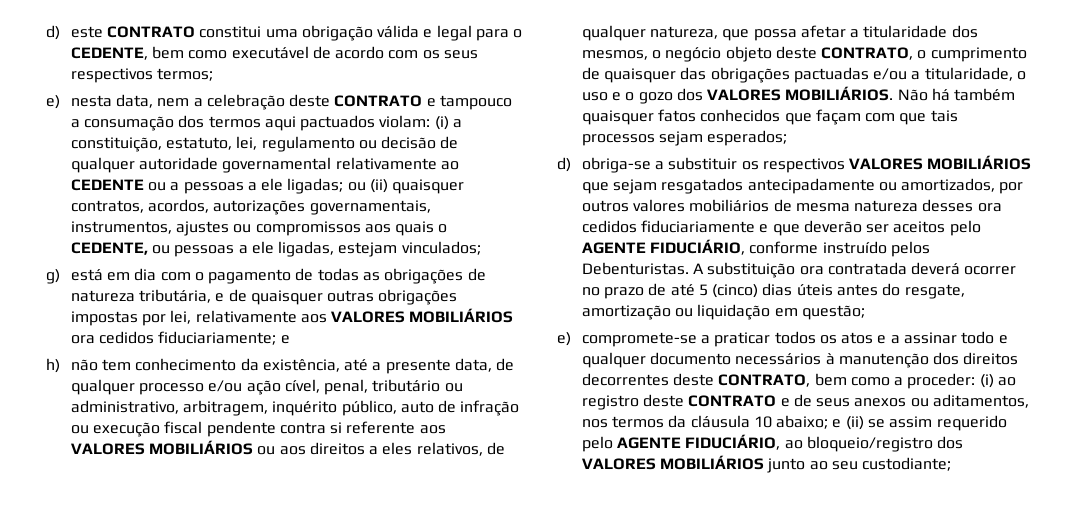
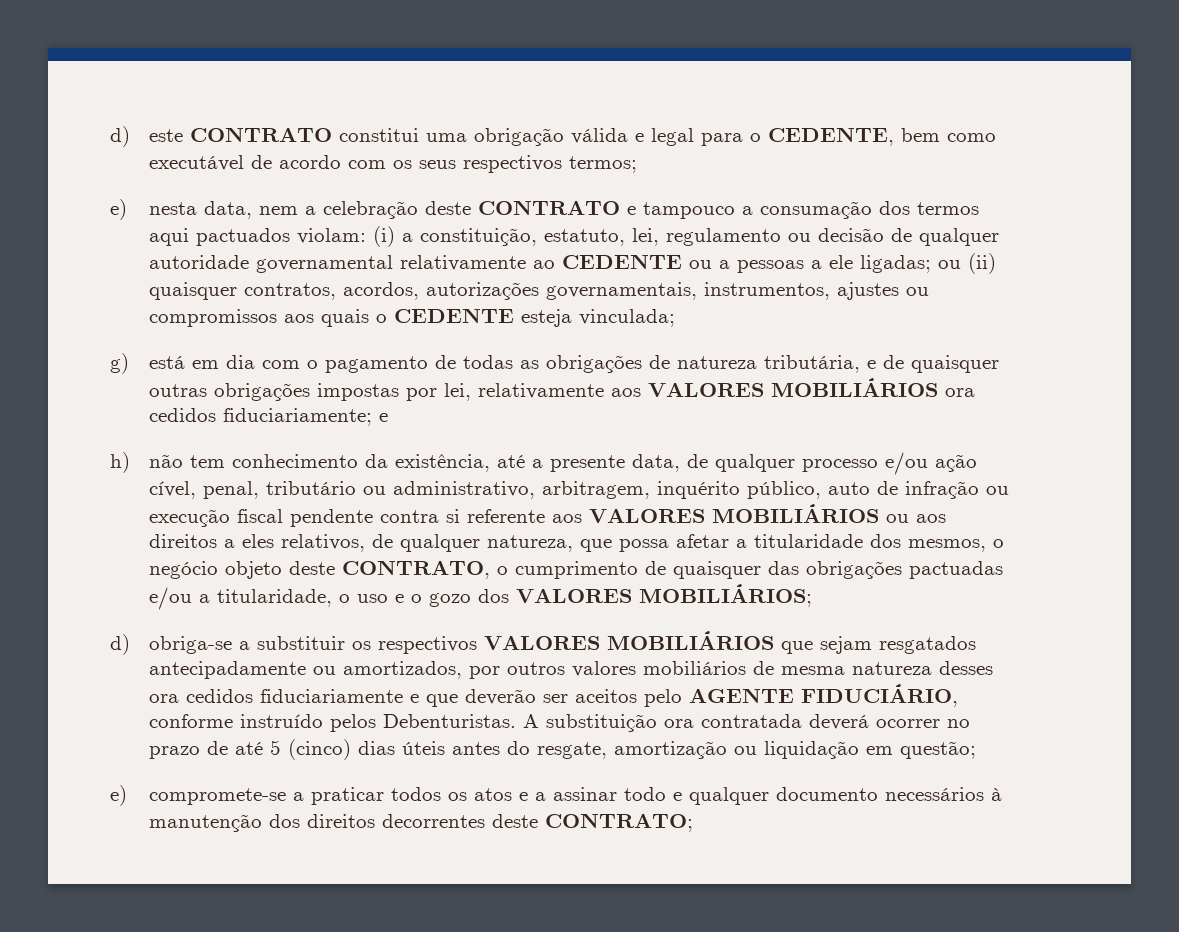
- e) nesta data, nem a celebração deste CONTRATO e tampouco a consumação dos termos aqui pactuados violam: (i) a constituição, estatuto, lei, regulamento ou decisão de qualquer autoridade governamental relativamente ao CEDENTE ou a pessoas a ele ligadas; ou (ii) quaisquer contratos, acordos, autorizações governamentais, instrumentos, ajustes ou compromissos aos quais o CEDENTE, ou pessoas a ele ligadas, estejam vinculados;
+ e) nesta data, nem a celebração deste CONTRATO e tampouco a consumação dos termos aqui pactuados violam: (i) a constituição, estatuto, lei, regulamento ou decisão de qualquer autoridade governamental relativamente ao CEDENTE ou a pessoas a ele ligadas; ou (ii) quaisquer contratos, acordos, autorizações governamentais, instrumentos, ajustes ou compromissos aos quais o CEDENTE esteja vinculada;
- h) não tem conhecimento da existência, até a presente data, de qualquer processo e/ou ação cível, penal, tributário ou administrativo, arbitragem, inquérito público, auto de infração ou execução fiscal pendente contra si referente aos VALORES MOBILIÁRIOS ou aos direitos a eles relativos, de qualquer natureza, que possa afetar a titularidade dos mesmos, o negócio objeto deste CONTRATO, o cumprimento de quaisquer das obrigações pactuadas e/ou a titularidade, o uso e o gozo dos VALORES MOBILIÁRIOS. Não há também quaisquer fatos conhecidos que façam com que tais processos sejam esperados;
+ h) não tem conhecimento da existência, até a presente data, de qualquer processo e/ou ação cível, penal, tributário ou administrativo, arbitragem, inquérito público, auto de infração ou execução fiscal pendente contra si referente aos VALORES MOBILIÁRIOS ou aos direitos a eles relativos, de qualquer natureza, que possa afetar a titularidade dos mesmos, o negócio objeto deste CONTRATO, o cumprimento de quaisquer das obrigações pactuadas e/ou a titularidade, o uso e o gozo dos VALORES MOBILIÁRIOS;
- e) compromete-se a praticar todos os atos e a assinar todo e qualquer documento necessários à manutenção dos direitos decorrentes deste CONTRATO, bem como a proceder: (i) ao registro deste CONTRATO e de seus anexos ou aditamentos, nos termos da cláusula 10 abaixo; e (ii) se assim requerido pelo AGENTE FIDUCIÁRIO, ao bloqueio/registro dos VALORES MOBILIÁRIOS junto ao seu custodiante;
+ e) compromete-se a praticar todos os atos e a assinar todo e qualquer documento necessários à manutenção dos direitos decorrentes deste CONTRATO;

